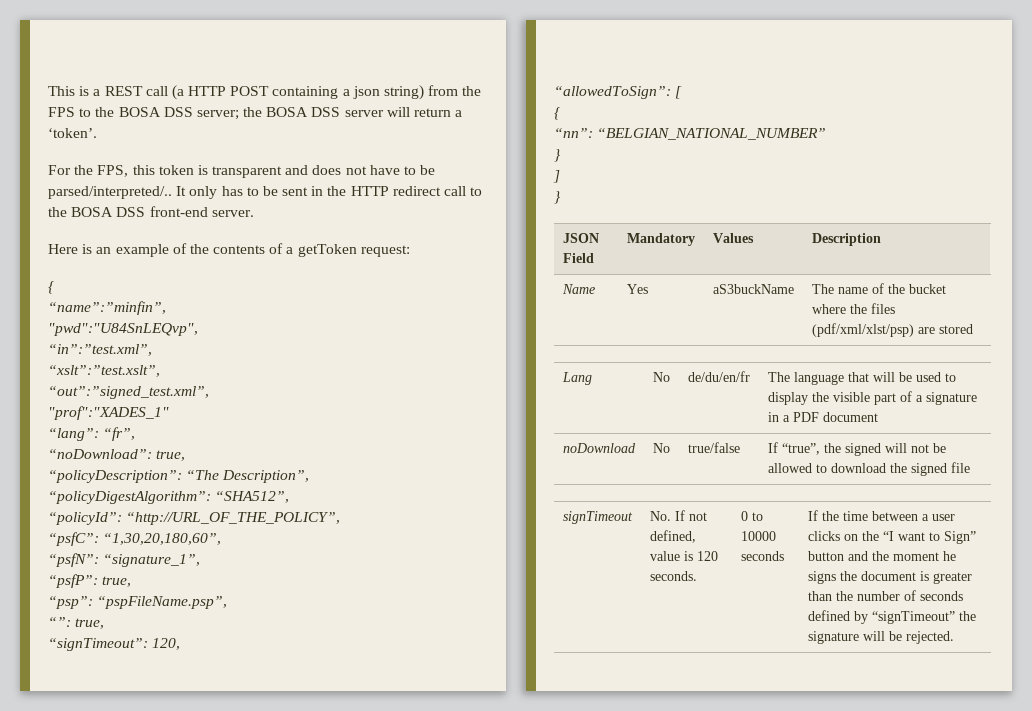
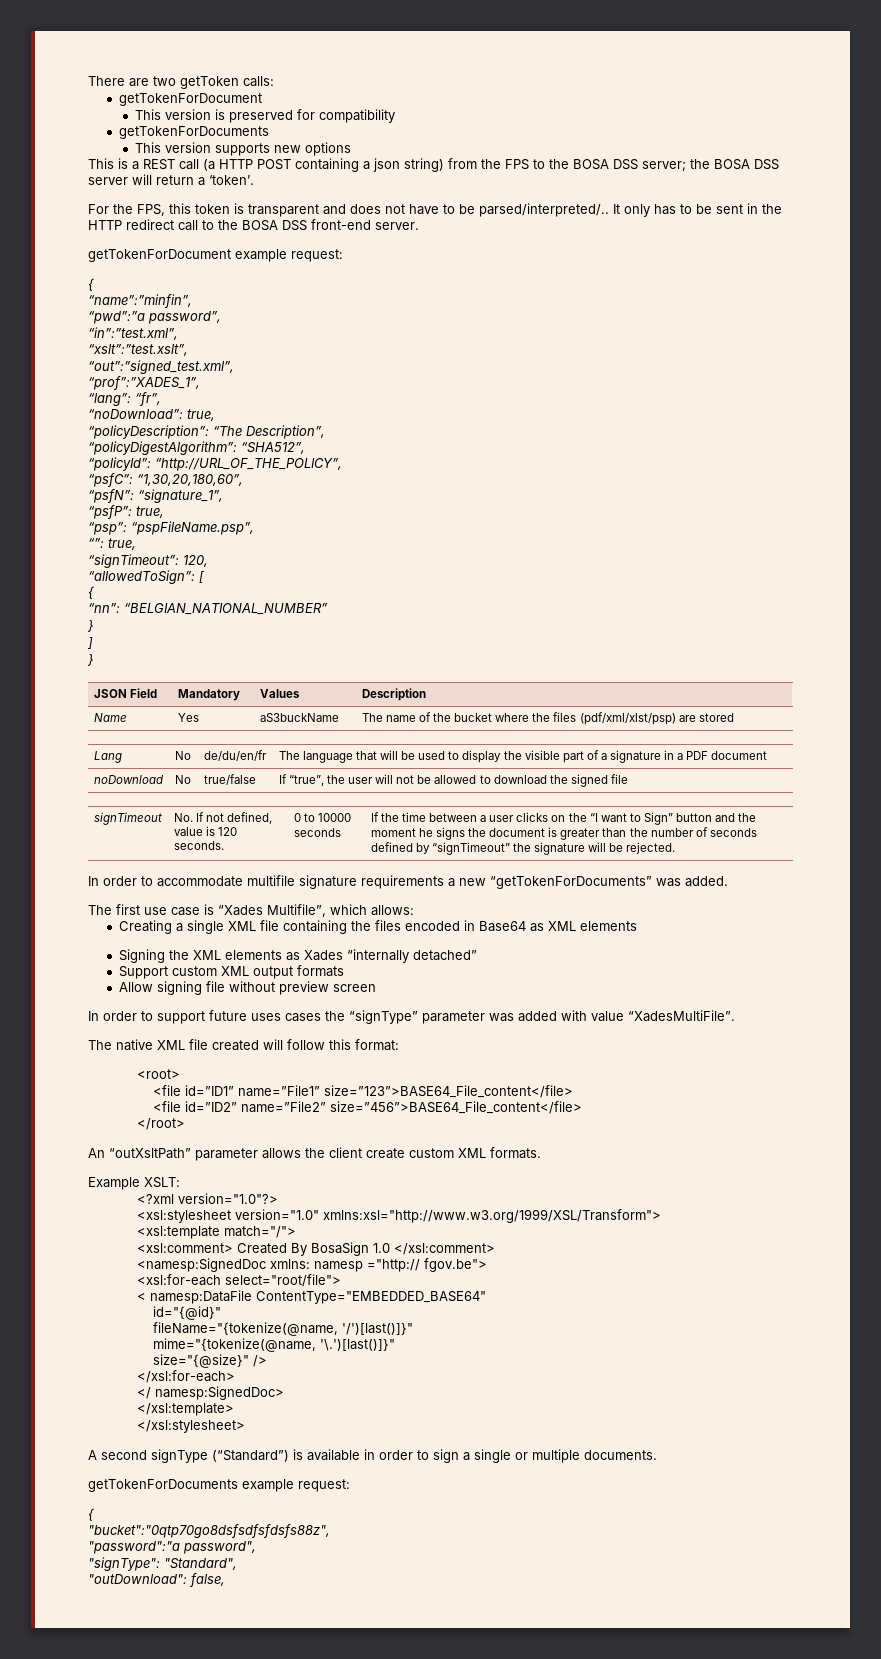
+ There are two getToken calls:
+ getTokenForDocument
+ This version is preserved for compatibility
+ getTokenForDocuments
+ This version supports new options
- Here is an example of the contents of a getToken request:
+ getTokenForDocument example request:
- "pwd":"U84SnLEQvp",
+ “pwd”:”a password”,
- "prof":"XADES_1"
+ “prof”:”XADES_1”,
- noDownload | No | true/false | If “true”, the signed will not be allowed to download the signed file
+ noDownload | No | true/false | If “true”, the user will not be allowed to download the signed file
+ In order to accommodate multifile signature requirements a new “getTokenForDocuments” was added.
+ The first use case is “Xades Multifile”, which allows:
+ Creating a single XML file containing the files encoded in Base64 as XML elements
+ Signing the XML elements as Xades “internally detached”
+ Support custom XML output formats
+ Allow signing file without preview screen
+ In order to support future uses cases the “signType” parameter was added with value “XadesMultiFile”.
+ The native XML file created will follow this format:
+ <root>
+ <file id=”ID1” name=”File1” size=”123”>BASE64_File_content</file>
+ <file id=”ID2” name=”File2” size=”456”>BASE64_File_content</file>
+ </root>
+ An “outXsltPath” parameter allows the client create custom XML formats.
+ Example XSLT:
+ <?xml version="1.0"?>
+ <xsl:stylesheet version="1.0" xmlns:xsl="http://www.w3.org/1999/XSL/Transform">
+ <xsl:template match="/">
+ <xsl:comment> Created By BosaSign 1.0 </xsl:comment>
+ <namesp:SignedDoc xmlns: namesp ="http:// fgov.be">
+ <xsl:for-each select="root/file">
+ < namesp:DataFile ContentType="EMBEDDED_BASE64"
+ id="{@id}"
+ fileName="{tokenize(@name, '/')[last()]}"
+ mime="{tokenize(@name, '\.')[last()]}"
+ size="{@size}" />
+ </xsl:for-each>
+ </ namesp:SignedDoc>
+ </xsl:template>
+ </xsl:stylesheet>
+ A second signType (“Standard”) is available in order to sign a single or multiple documents.
+ getTokenForDocuments example request:
+ {
+ "bucket":"0qtp70go8dsfsdfsfdsfs88z",
+ "password":"a password",
+ "signType": "Standard",
+ "outDownload": false,

